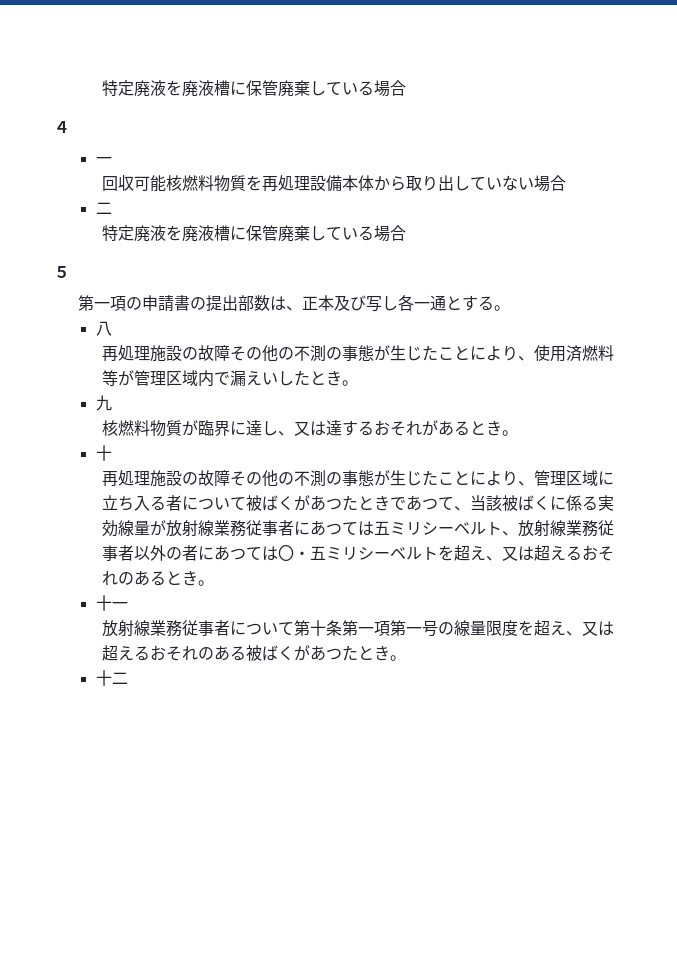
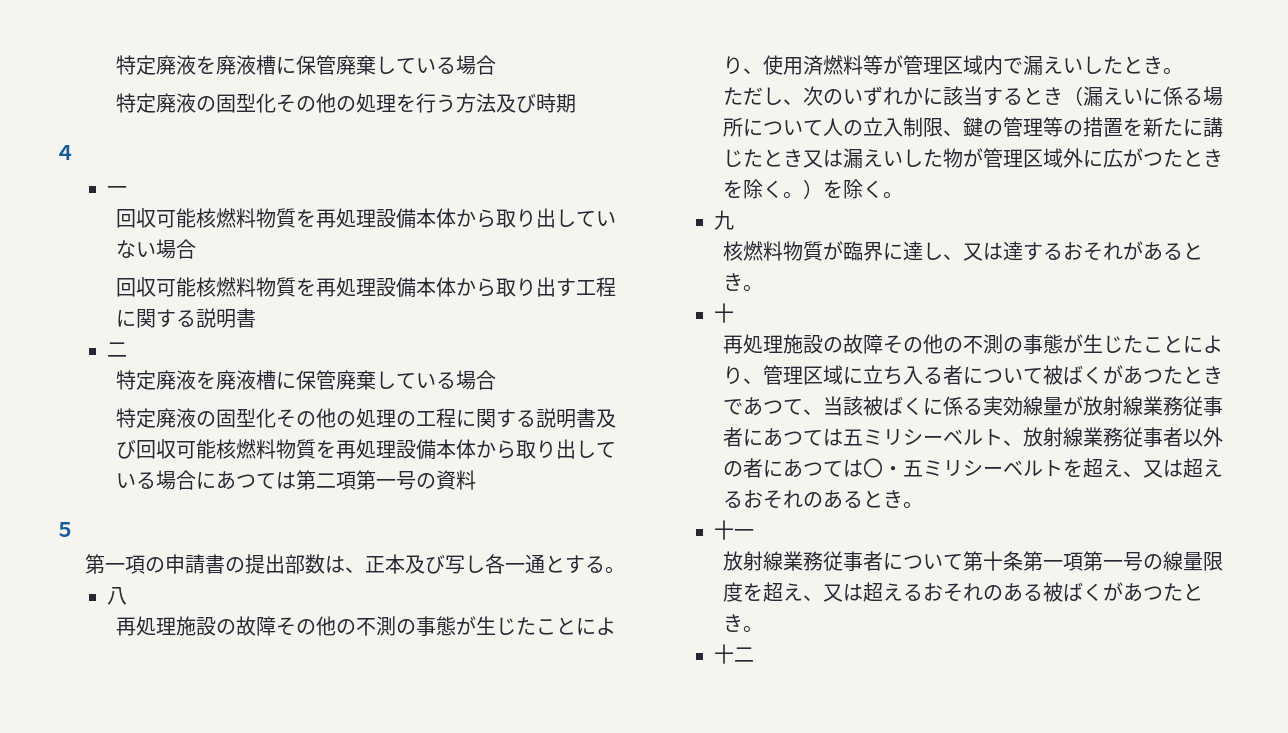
+ 特定廃液の固型化その他の処理を行う方法及び時期
+ 回収可能核燃料物質を再処理設備本体から取り出す工程に関する説明書
+ 特定廃液の固型化その他の処理の工程に関する説明書及び回収可能核燃料物質を再処理設備本体から取り出している場合にあつては第二項第一号の資料
+ ただし、次のいずれかに該当するとき（漏えいに係る場所について人の立入制限、鍵の管理等の措置を新たに講じたとき又は漏えいした物が管理区域外に広がつたときを除く。）を除く。

